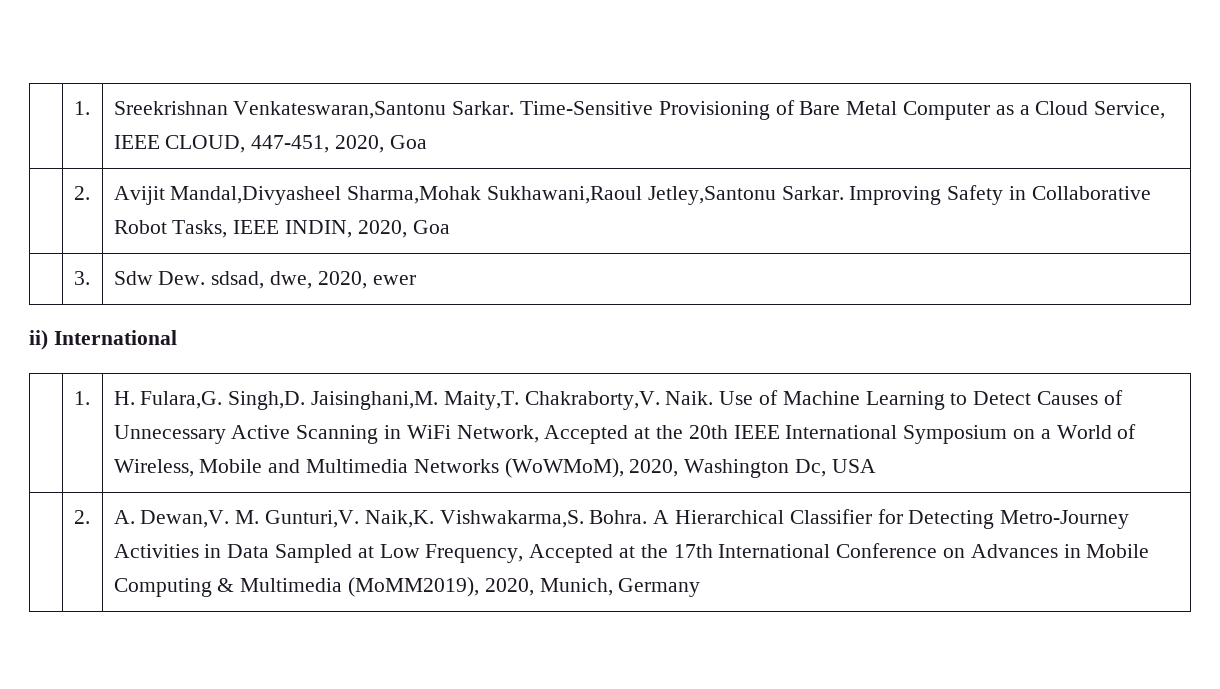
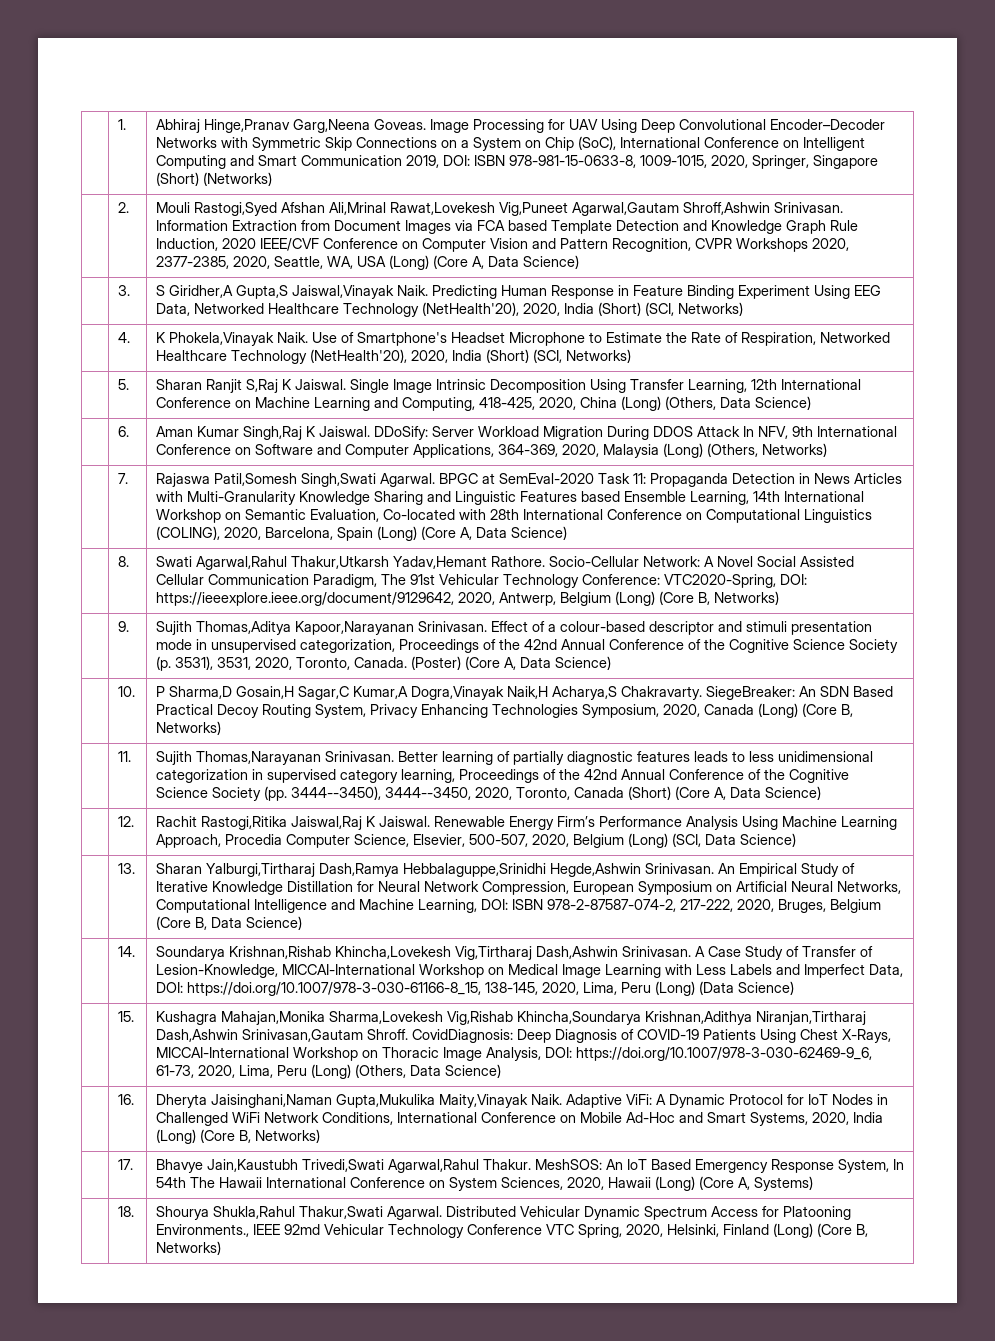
- 1. | Sreekrishnan Venkateswaran,Santonu Sarkar. Time-Sensitive Provisioning of Bare Metal Computer as a Cloud Service, IEEE CLOUD, 447-451, 2020, Goa
- | 2. | Avijit Mandal,Divyasheel Sharma,Mohak Sukhawani,Raoul Jetley,Santonu Sarkar. Improving Safety in Collaborative Robot Tasks, IEEE INDIN, 2020, Goa
- | 3. | Sdw Dew. sdsad, dwe, 2020, ewer
- ii) International
- | 1. | H. Fulara,G. Singh,D. Jaisinghani,M. Maity,T. Chakraborty,V. Naik. Use of Machine Learning to Detect Causes of Unnecessary Active Scanning in WiFi Network, Accepted at the 20th IEEE International Symposium on a World of Wireless, Mobile and Multimedia Networks (WoWMoM), 2020, Washington Dc, USA
- | 2. | A. Dewan,V. M. Gunturi,V. Naik,K. Vishwakarma,S. Bohra. A Hierarchical Classifier for Detecting Metro-Journey Activities in Data Sampled at Low Frequency, Accepted at the 17th International Conference on Advances in Mobile Computing & Multimedia (MoMM2019), 2020, Munich, Germany
+ 1. | Abhiraj Hinge,Pranav Garg,Neena Goveas. Image Processing for UAV Using Deep Convolutional Encoder–Decoder Networks with Symmetric Skip Connections on a System on Chip (SoC), International Conference on Intelligent Computing and Smart Communication 2019, DOI: ISBN 978-981-15-0633-8, 1009-1015, 2020, Springer, Singapore (Short) (Networks)
+ | 2. | Mouli Rastogi,Syed Afshan Ali,Mrinal Rawat,Lovekesh Vig,Puneet Agarwal,Gautam Shroff,Ashwin Srinivasan. Information Extraction from Document Images via FCA based Template Detection and Knowledge Graph Rule Induction, 2020 IEEE/CVF Conference on Computer Vision and Pattern Recognition, CVPR Workshops 2020, 2377-2385, 2020, Seattle, WA, USA (Long) (Core A, Data Science)
+ | 3. | S Giridher,A Gupta,S Jaiswal,Vinayak Naik. Predicting Human Response in Feature Binding Experiment Using EEG Data, Networked Healthcare Technology (NetHealth'20), 2020, India (Short) (SCI, Networks)
+ | 4. | K Phokela,Vinayak Naik. Use of Smartphone's Headset Microphone to Estimate the Rate of Respiration, Networked Healthcare Technology (NetHealth'20), 2020, India (Short) (SCI, Networks)
+ | 5. | Sharan Ranjit S,Raj K Jaiswal. Single Image Intrinsic Decomposition Using Transfer Learning, 12th International Conference on Machine Learning and Computing, 418-425, 2020, China (Long) (Others, Data Science)
+ | 6. | Aman Kumar Singh,Raj K Jaiswal. DDoSify: Server Workload Migration During DDOS Attack In NFV, 9th International Conference on Software and Computer Applications, 364-369, 2020, Malaysia (Long) (Others, Networks)
+ | 7. | Rajaswa Patil,Somesh Singh,Swati Agarwal. BPGC at SemEval-2020 Task 11: Propaganda Detection in News Articles with Multi-Granularity Knowledge Sharing and Linguistic Features based Ensemble Learning, 14th International Workshop on Semantic Evaluation, Co-located with 28th International Conference on Computational Linguistics (COLING), 2020, Barcelona, Spain (Long) (Core A, Data Science)
+ | 8. | Swati Agarwal,Rahul Thakur,Utkarsh Yadav,Hemant Rathore. Socio-Cellular Network: A Novel Social Assisted Cellular Communication Paradigm, The 91st Vehicular Technology Conference: VTC2020-Spring, DOI: https://ieeexplore.ieee.org/document/9129642, 2020, Antwerp, Belgium (Long) (Core B, Networks)
+ | 9. | Sujith Thomas,Aditya Kapoor,Narayanan Srinivasan. Effect of a colour-based descriptor and stimuli presentation mode in unsupervised categorization, Proceedings of the 42nd Annual Conference of the Cognitive Science Society (p. 3531), 3531, 2020, Toronto, Canada. (Poster) (Core A, Data Science)
+ | 10. | P Sharma,D Gosain,H Sagar,C Kumar,A Dogra,Vinayak Naik,H Acharya,S Chakravarty. SiegeBreaker: An SDN Based Practical Decoy Routing System, Privacy Enhancing Technologies Symposium, 2020, Canada (Long) (Core B, Networks)
+ | 11. | Sujith Thomas,Narayanan Srinivasan. Better learning of partially diagnostic features leads to less unidimensional categorization in supervised category learning, Proceedings of the 42nd Annual Conference of the Cognitive Science Society (pp. 3444--3450), 3444--3450, 2020, Toronto, Canada (Short) (Core A, Data Science)
+ | 12. | Rachit Rastogi,Ritika Jaiswal,Raj K Jaiswal. Renewable Energy Firm’s Performance Analysis Using Machine Learning Approach, Procedia Computer Science, Elsevier, 500-507, 2020, Belgium (Long) (SCI, Data Science)
+ | 13. | Sharan Yalburgi,Tirtharaj Dash,Ramya Hebbalaguppe,Srinidhi Hegde,Ashwin Srinivasan. An Empirical Study of Iterative Knowledge Distillation for Neural Network Compression, European Symposium on Artificial Neural Networks, Computational Intelligence and Machine Learning, DOI: ISBN 978-2-87587-074-2, 217-222, 2020, Bruges, Belgium (Core B, Data Science)
+ | 14. | Soundarya Krishnan,Rishab Khincha,Lovekesh Vig,Tirtharaj Dash,Ashwin Srinivasan. A Case Study of Transfer of Lesion-Knowledge, MICCAI-International Workshop on Medical Image Learning with Less Labels and Imperfect Data, DOI: https://doi.org/10.1007/978-3-030-61166-8_15, 138-145, 2020, Lima, Peru (Long) (Data Science)
+ | 15. | Kushagra Mahajan,Monika Sharma,Lovekesh Vig,Rishab Khincha,Soundarya Krishnan,Adithya Niranjan,Tirtharaj Dash,Ashwin Srinivasan,Gautam Shroff. CovidDiagnosis: Deep Diagnosis of COVID-19 Patients Using Chest X-Rays, MICCAI-International Workshop on Thoracic Image Analysis, DOI: https://doi.org/10.1007/978-3-030-62469-9_6, 61-73, 2020, Lima, Peru (Long) (Others, Data Science)
+ | 16. | Dheryta Jaisinghani,Naman Gupta,Mukulika Maity,Vinayak Naik. Adaptive ViFi: A Dynamic Protocol for IoT Nodes in Challenged WiFi Network Conditions, International Conference on Mobile Ad-Hoc and Smart Systems, 2020, India (Long) (Core B, Networks)
+ | 17. | Bhavye Jain,Kaustubh Trivedi,Swati Agarwal,Rahul Thakur. MeshSOS: An IoT Based Emergency Response System, In 54th The Hawaii International Conference on System Sciences, 2020, Hawaii (Long) (Core A, Systems)
+ | 18. | Shourya Shukla,Rahul Thakur,Swati Agarwal. Distributed Vehicular Dynamic Spectrum Access for Platooning Environments., IEEE 92md Vehicular Technology Conference VTC Spring, 2020, Helsinki, Finland (Long) (Core B, Networks)

